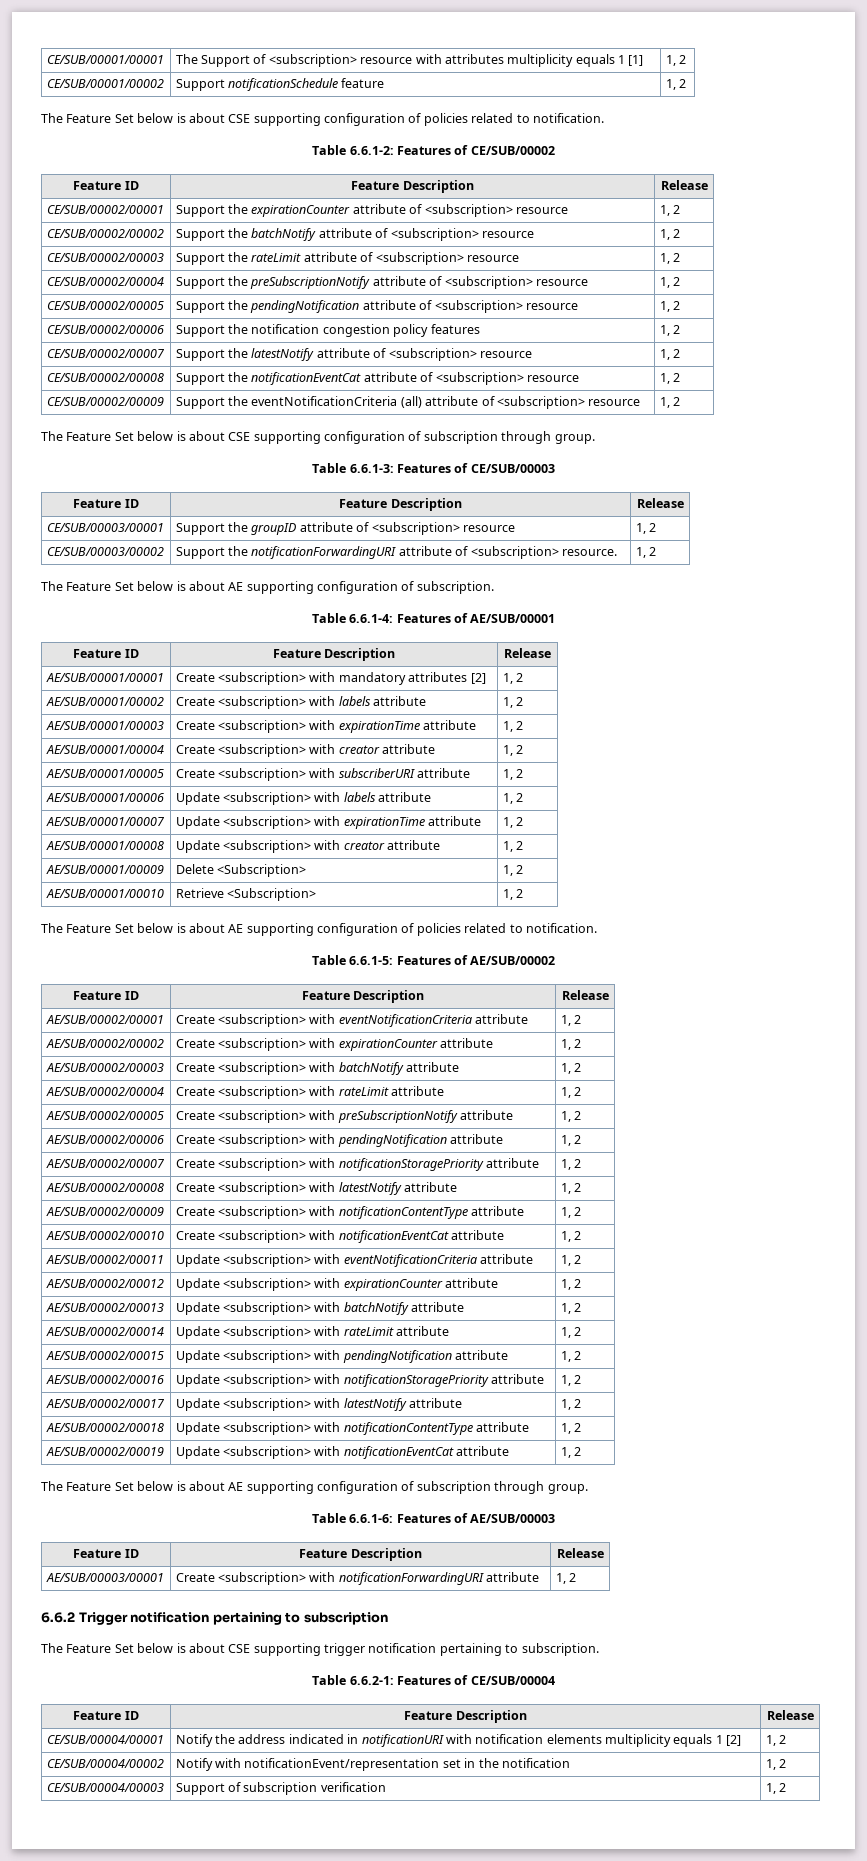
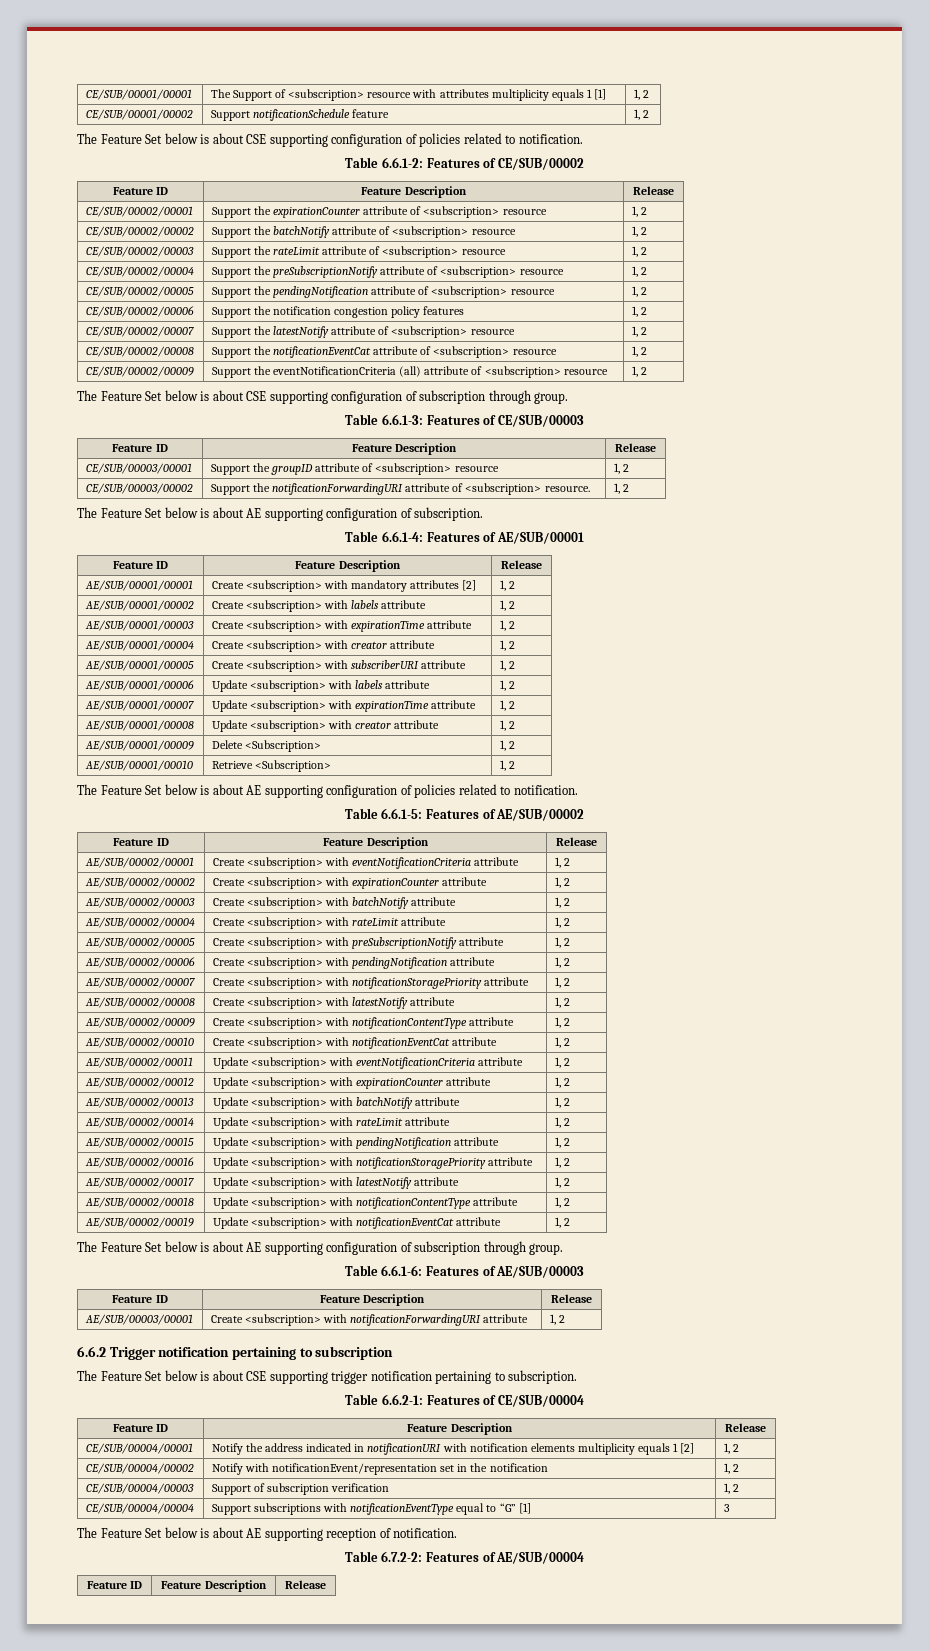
+ CE/SUB/00004/00004 | Support subscriptions with notificationEventType equal to “G” [1] | 3
+ The Feature Set below is about AE supporting reception of notification.
+ Table 6.7.2-2: Features of AE/SUB/00004
+ Feature ID | Feature Description | Release

